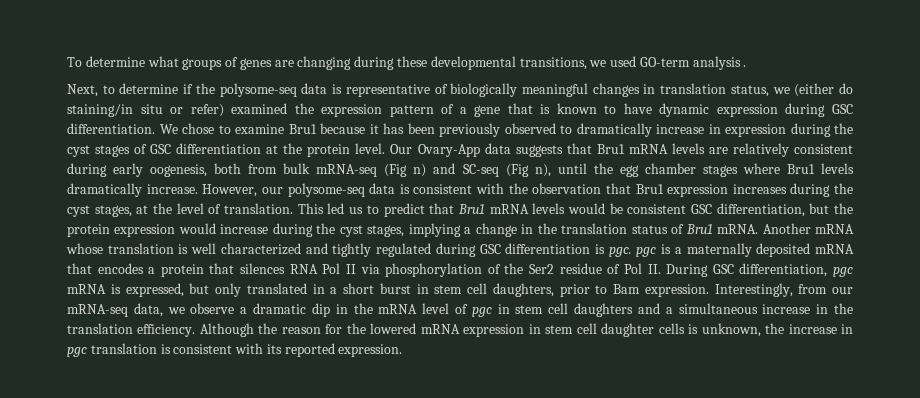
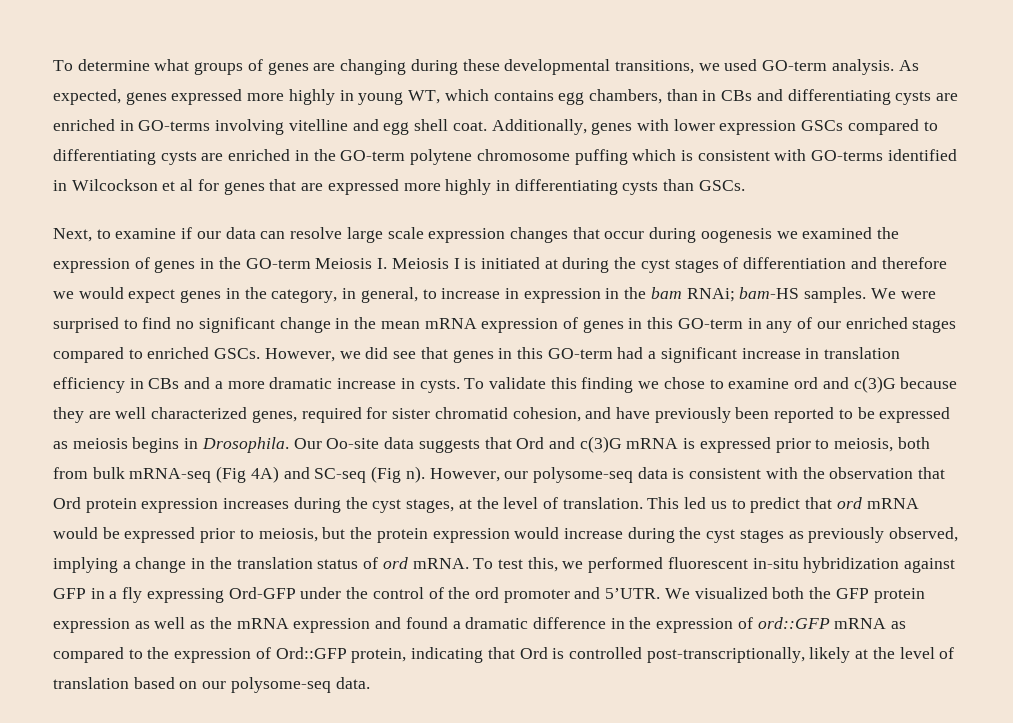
- To determine what groups of genes are changing during these developmental transitions, we used GO-term analysis .
- Next, to determine if the polysome-seq data is representative of biologically meaningful changes in translation status, we (either do staining/in situ or refer) examined the expression pattern of a gene that is known to have dynamic expression during GSC differentiation. We chose to examine Bru1 because it has been previously observed to dramatically increase in expression during the cyst stages of GSC differentiation at the protein level. Our Ovary-App data suggests that Bru1 mRNA levels are relatively consistent during early oogenesis, both from bulk mRNA-seq (Fig n) and SC-seq (Fig n), until the egg chamber stages where Bru1 levels dramatically increase.
+ To determine what groups of genes are changing during these developmental transitions, we used GO-term analysis. As expected, genes expressed more highly in young WT, which contains egg chambers, than in CBs and differentiating cysts are enriched in GO-terms involving vitelline and egg shell coat. Additionally, genes with lower expression GSCs compared to differentiating cysts are enriched in the GO-term polytene chromosome puffing which is consistent with GO-terms identified in Wilcockson et al for genes that are expressed more highly in differentiating cysts than GSCs.
+ Next, to examine if our data can resolve large scale expression changes that occur during oogenesis we examined the expression of genes in the GO-term Meiosis I. Meiosis I is initiated at during the cyst stages of differentiation and therefore we would expect genes in the category, in general, to increase in expression in the bam RNAi; bam-HS samples. We were surprised to find no significant change in the mean mRNA expression of genes in this GO-term in any of our enriched stages compared to enriched GSCs. However, we did see that genes in this GO-term had a significant increase in translation efficiency in CBs and a more dramatic increase in cysts. To validate this finding we chose to examine ord and c(3)G because they are well characterized genes, required for sister chromatid cohesion, and have previously been reported to be expressed as meiosis begins in Drosophila. Our Oo-site data suggests that Ord and c(3)G mRNA is expressed prior to meiosis, both from bulk mRNA-seq (Fig 4A) and SC-seq (Fig n).
- However, our polysome-seq data is consistent with the observation that Bru1 expression increases during the cyst stages, at the level of translation.
+ However, our polysome-seq data is consistent with the observation that Ord protein expression increases during the cyst stages, at the level of translation.
- This led us to predict that Bru1 mRNA levels would be consistent GSC differentiation, but the protein expression would increase during the cyst stages, implying a change in the translation status of Bru1 mRNA. Another mRNA whose translation is well characterized and tightly regulated during GSC differentiation is pgc. pgc is a maternally deposited mRNA that encodes a protein that silences RNA Pol II via phosphorylation of the Ser2 residue of Pol II. During GSC differentiation, pgc mRNA is expressed, but only translated in a short burst in stem cell daughters, prior to Bam expression. Interestingly, from our mRNA-seq data, we observe a dramatic dip in the mRNA level of pgc in stem cell daughters and a simultaneous increase in the translation efficiency. Although the reason for the lowered mRNA expression in stem cell daughter cells is unknown, the increase in pgc translation is consistent with its reported expression.
+ This led us to predict that ord mRNA would be expressed prior to meiosis, but the protein expression would increase during the cyst stages as previously observed, implying a change in the translation status of ord mRNA. To test this, we performed fluorescent in-situ hybridization against GFP in a fly expressing Ord-GFP under the control of the ord promoter and 5’UTR. We visualized both the GFP protein expression as well as the mRNA expression and found a dramatic difference in the expression of ord::GFP mRNA as compared to the expression of Ord::GFP protein, indicating that Ord is controlled post-transcriptionally, likely at the level of translation based on our polysome-seq data.

